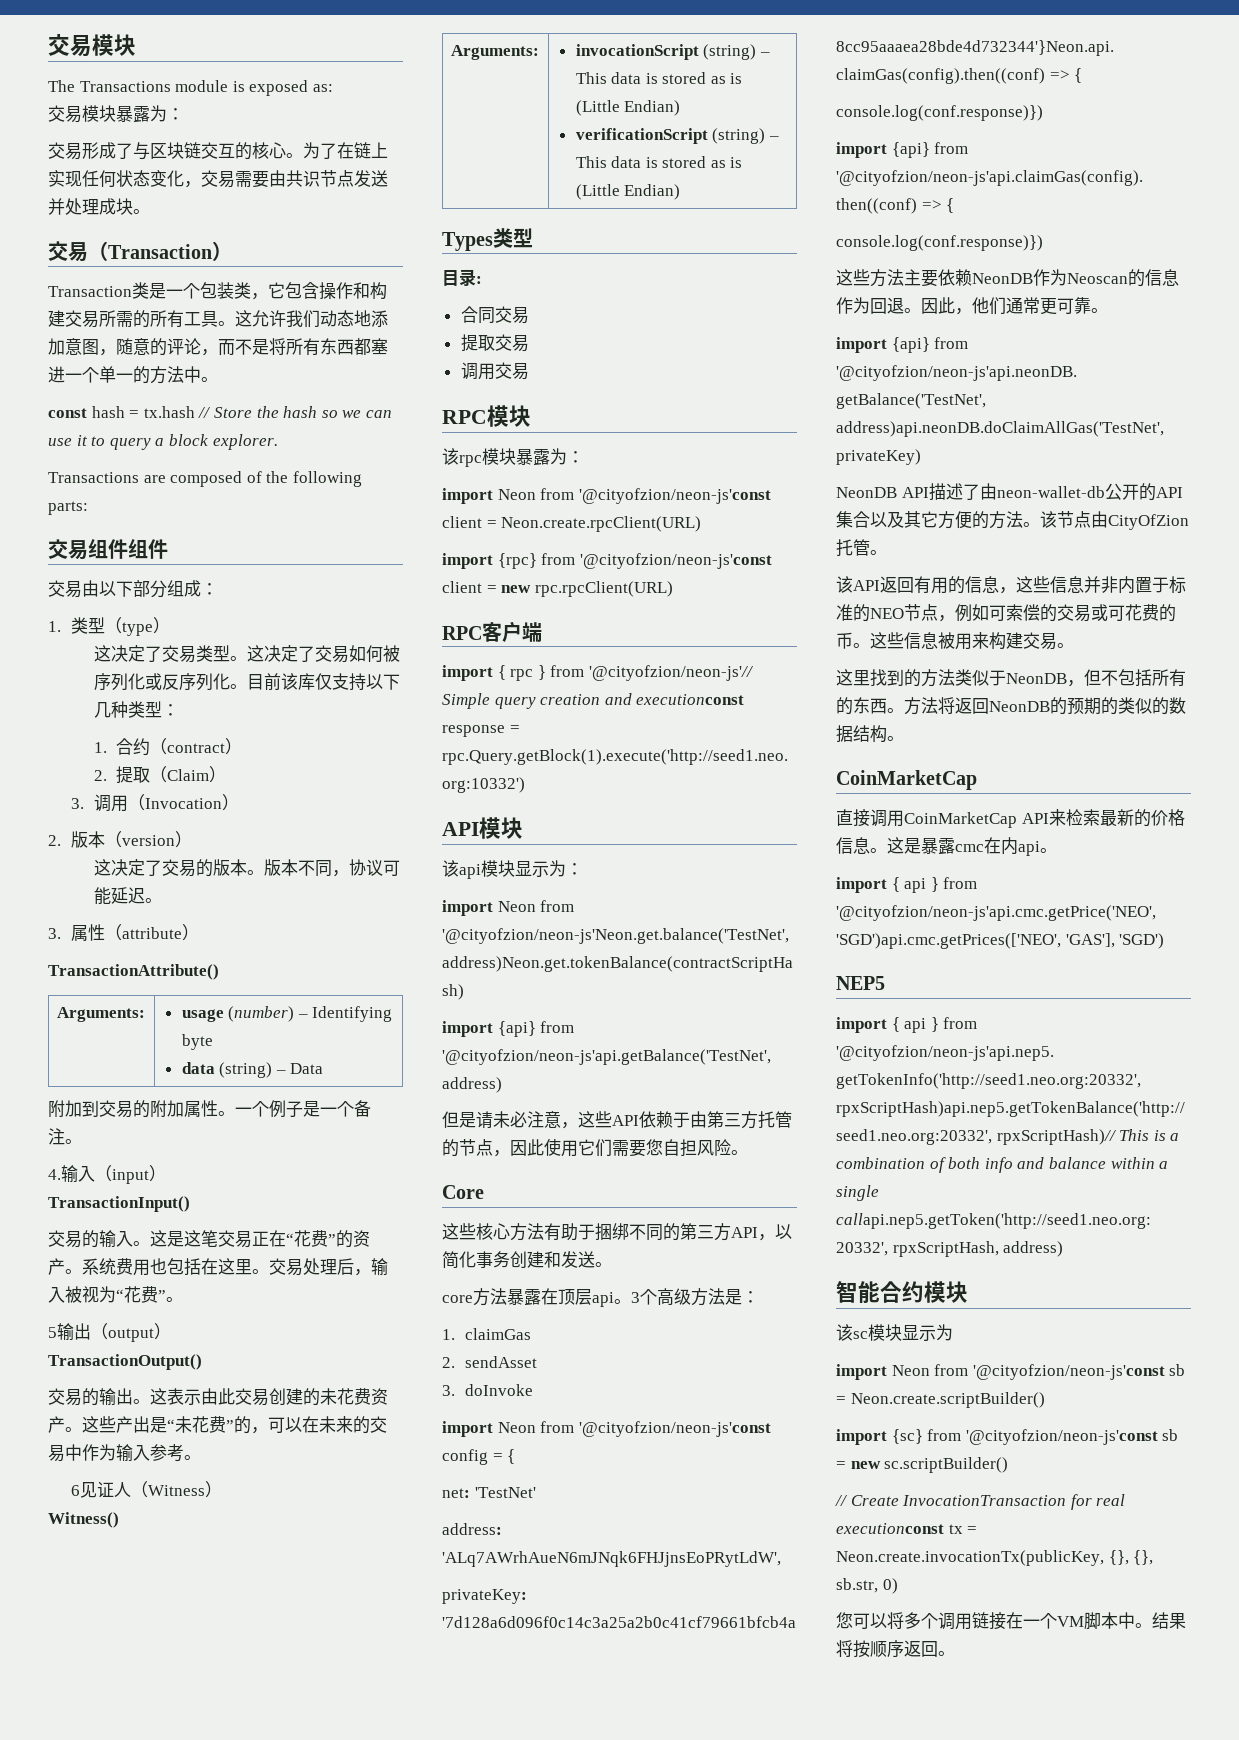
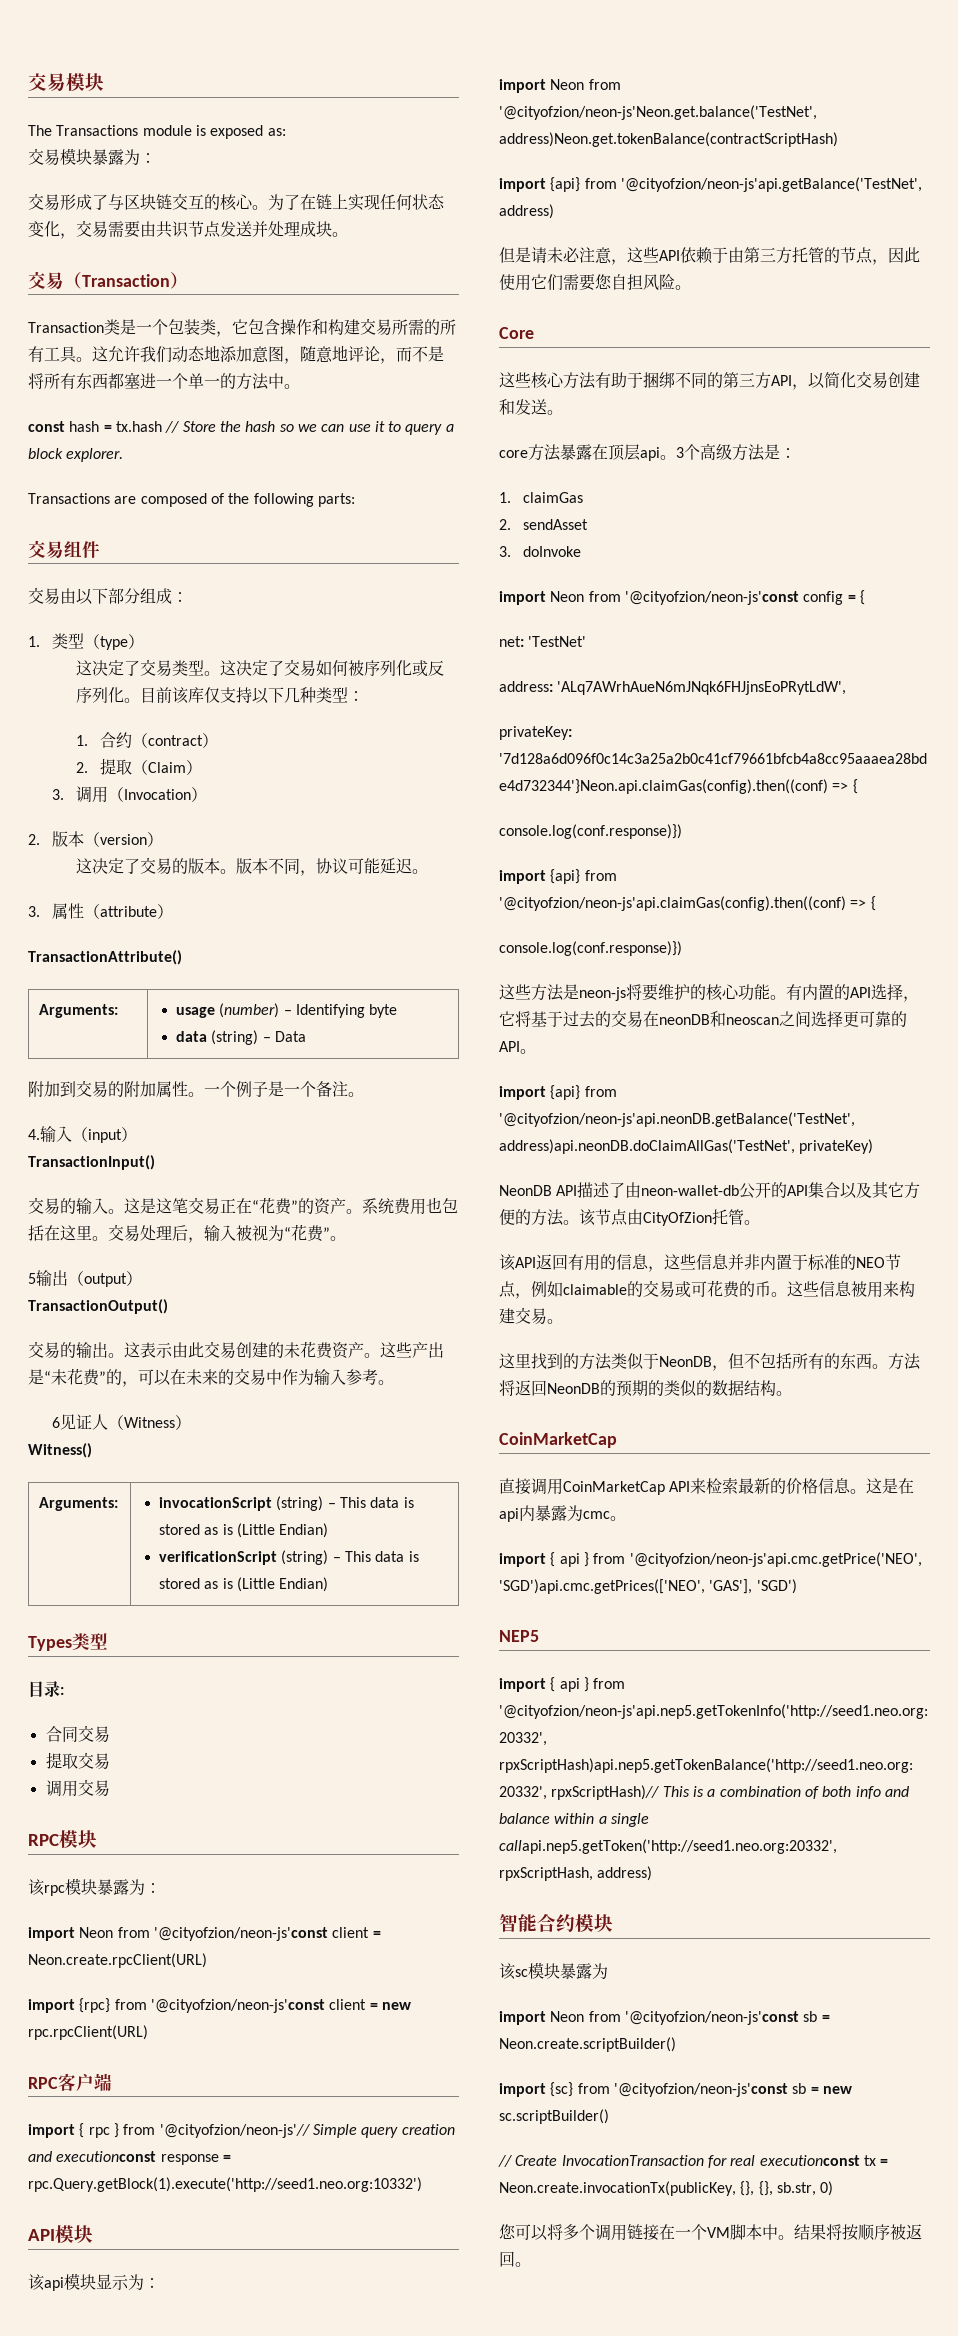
- 这允许我们动态地添加意图，随意的评论，而不是将所有东西都塞进一个单一的方法中。
+ 这允许我们动态地添加意图，随意地评论，而不是将所有东西都塞进一个单一的方法中。
- 交易组件组件
+ 交易组件
- 这些核心方法有助于捆绑不同的第三方API，以简化事务创建和发送。
+ 这些核心方法有助于捆绑不同的第三方API，以简化交易创建和发送。
- 这些方法主要依赖NeonDB作为Neoscan的信息作为回退。因此，他们通常更可靠。
+ 这些方法是neon-js将要维护的核心功能。有内置的API选择，它将基于过去的交易在neonDB和neoscan之间选择更可靠的API。
- 该API返回有用的信息，这些信息并非内置于标准的NEO节点，例如可索偿的交易或可花费的币。
+ 该API返回有用的信息，这些信息并非内置于标准的NEO节点，例如claimable的交易或可花费的币。
- 这是暴露cmc在内api。
+ 这是在api内暴露为cmc。
- 该sc模块显示为
+ 该sc模块暴露为
- 结果将按顺序返回。
+ 结果将按顺序被返回。

